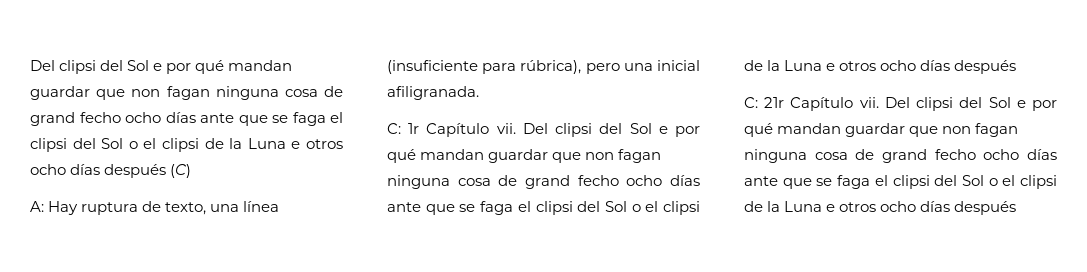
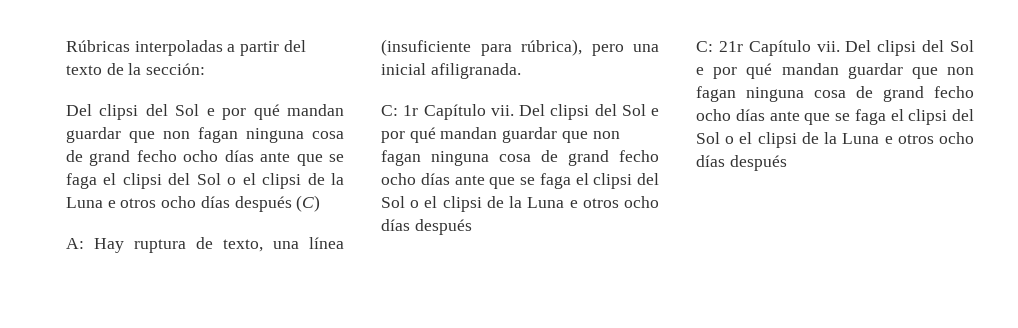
+ Rúbricas interpoladas a partir del texto de la sección:

